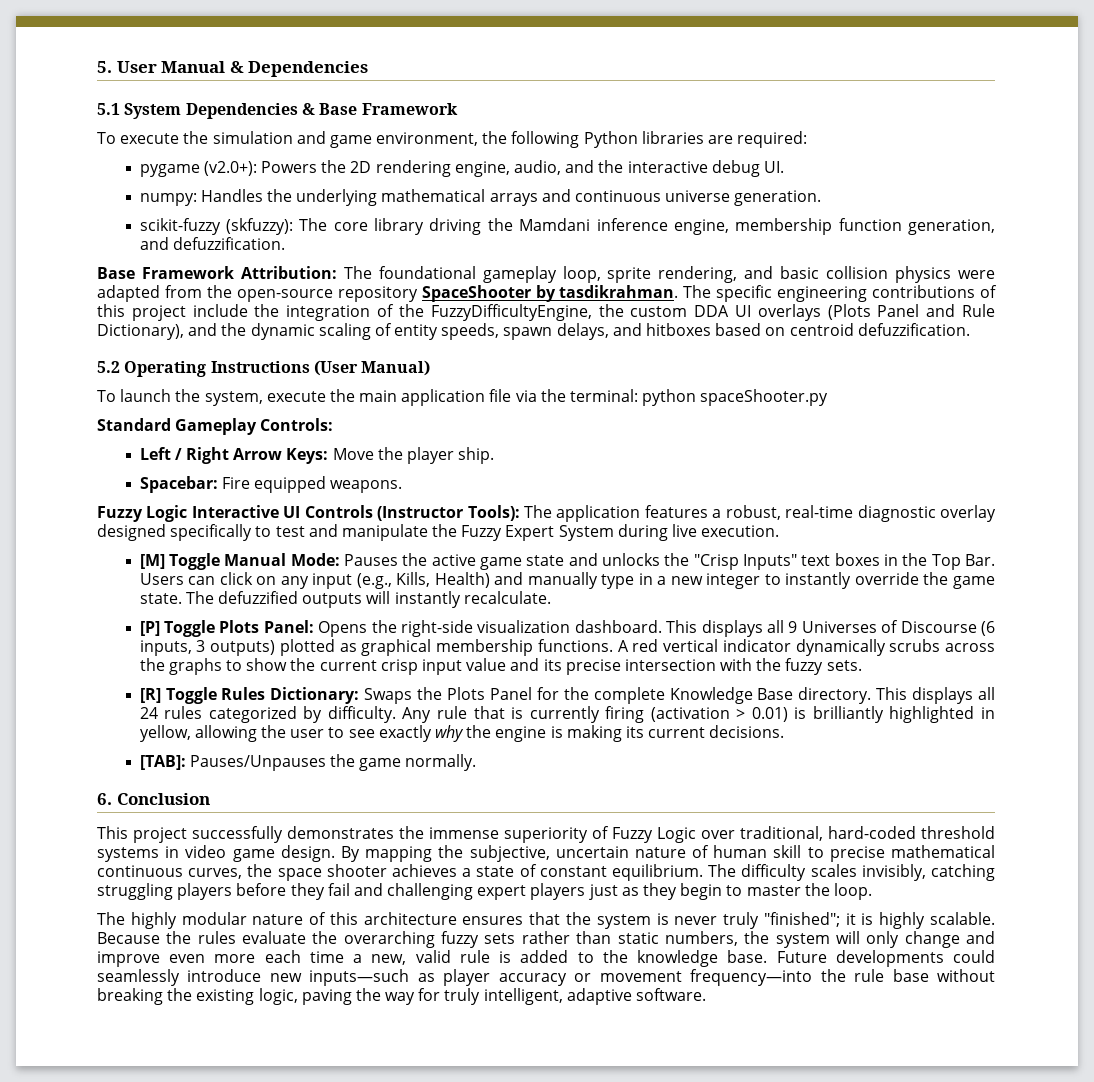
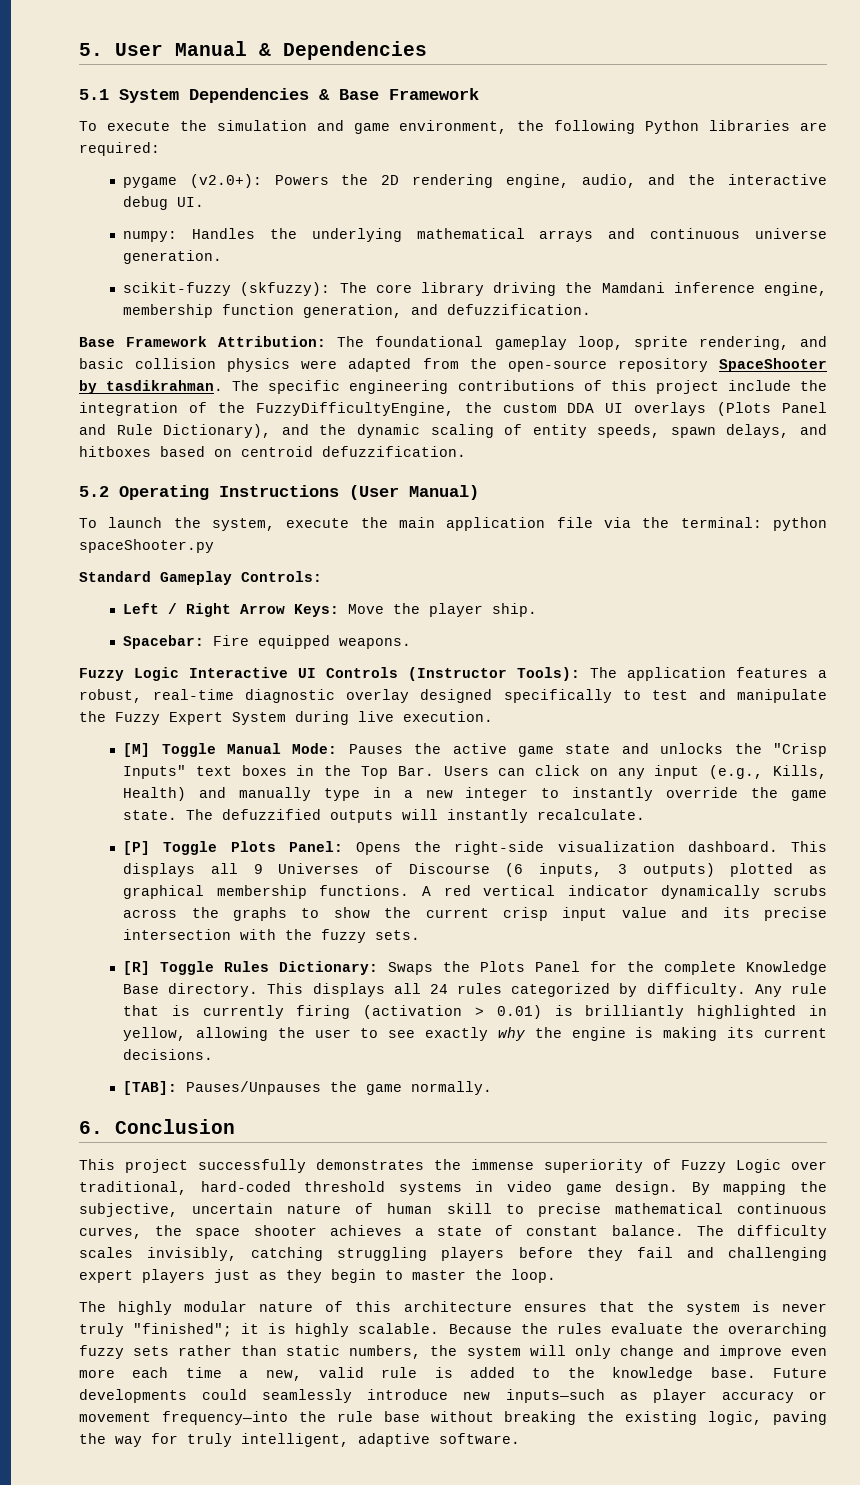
- By mapping the subjective, uncertain nature of human skill to precise mathematical continuous curves, the space shooter achieves a state of constant equilibrium.
+ By mapping the subjective, uncertain nature of human skill to precise mathematical continuous curves, the space shooter achieves a state of constant balance.

